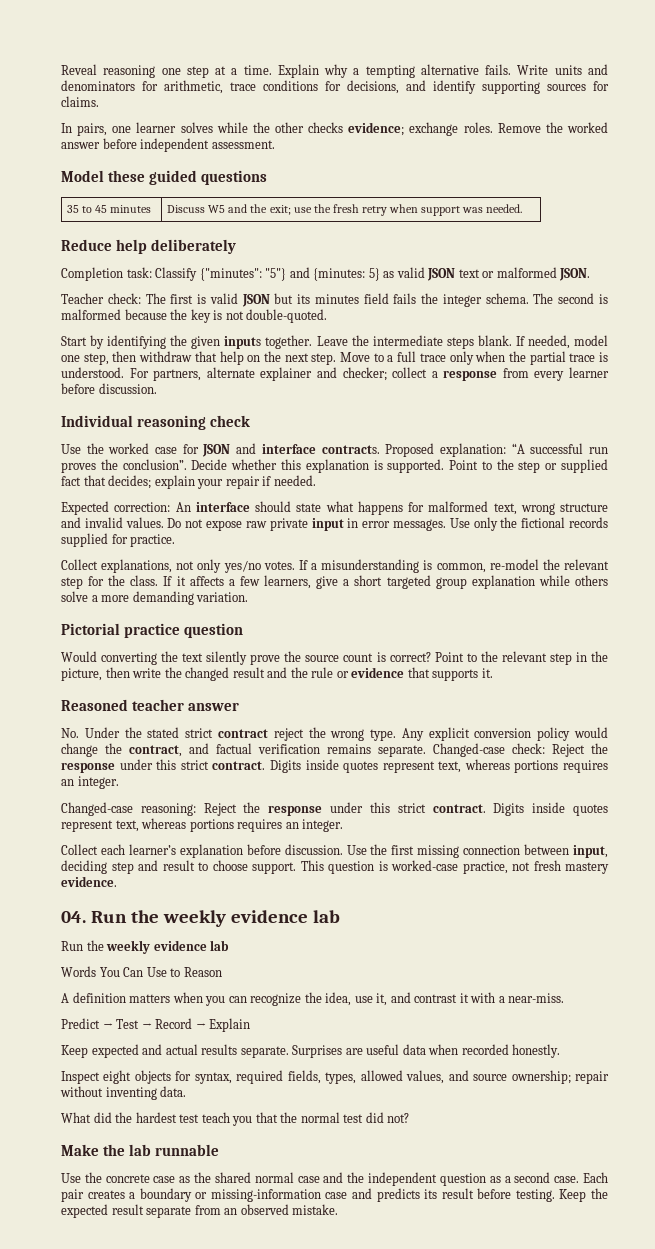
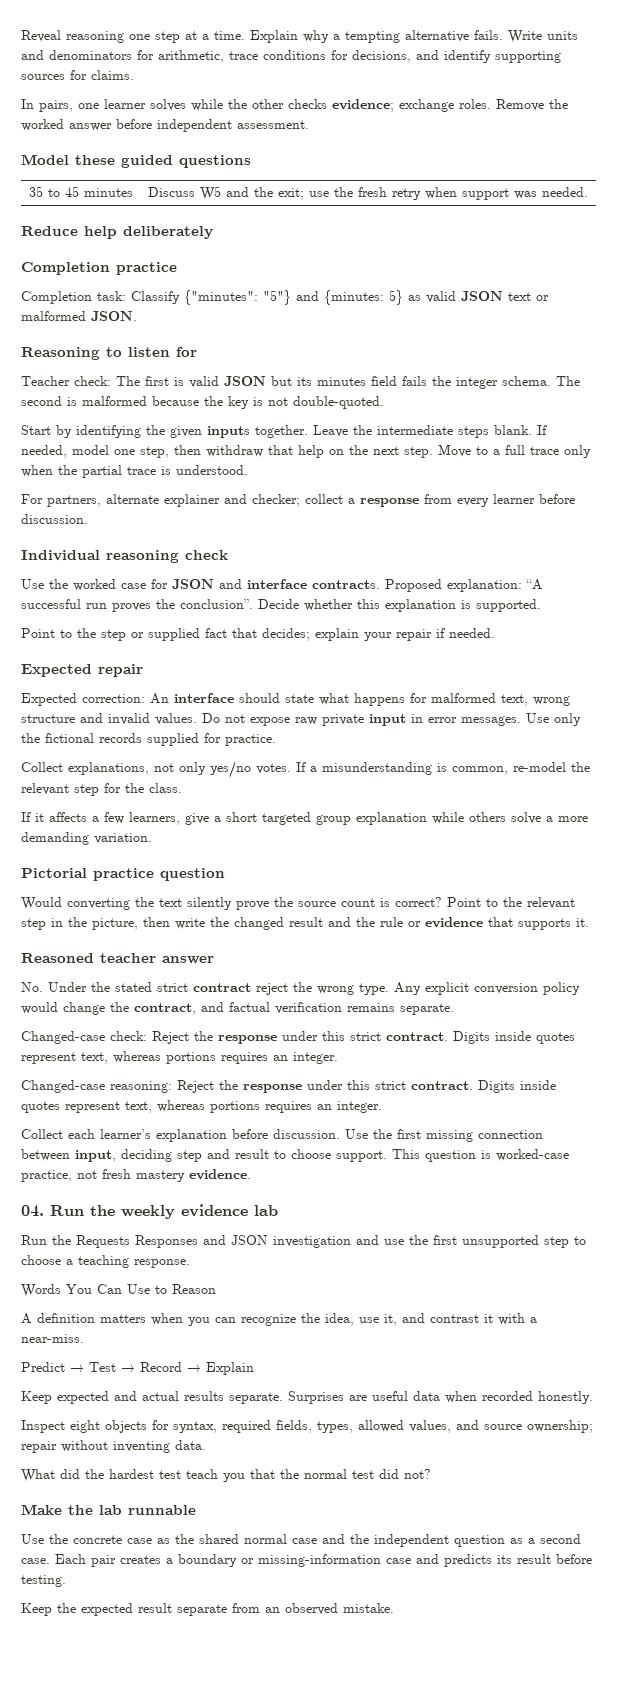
+ Completion practice
+ Reasoning to listen for
- Move to a full trace only when the partial trace is understood. For partners, alternate explainer and checker; collect a response from every learner before discussion.
+ Move to a full trace only when the partial trace is understood.
+ For partners, alternate explainer and checker; collect a response from every learner before discussion.
- Decide whether this explanation is supported. Point to the step or supplied fact that decides; explain your repair if needed.
+ Decide whether this explanation is supported.
+ Point to the step or supplied fact that decides; explain your repair if needed.
+ Expected repair
- If a misunderstanding is common, re-model the relevant step for the class. If it affects a few learners, give a short targeted group explanation while others solve a more demanding variation.
+ If a misunderstanding is common, re-model the relevant step for the class.
+ If it affects a few learners, give a short targeted group explanation while others solve a more demanding variation.
- Any explicit conversion policy would change the contract, and factual verification remains separate. Changed-case check: Reject the response under this strict contract.
+ Any explicit conversion policy would change the contract, and factual verification remains separate.
+ Changed-case check: Reject the response under this strict contract.
  04. Run the weekly evidence lab
- Run the weekly evidence lab
+ Run the Requests Responses and JSON investigation and use the first unsupported step to choose a teaching response.
- Each pair creates a boundary or missing-information case and predicts its result before testing. Keep the expected result separate from an observed mistake.
+ Each pair creates a boundary or missing-information case and predicts its result before testing.
+ Keep the expected result separate from an observed mistake.

